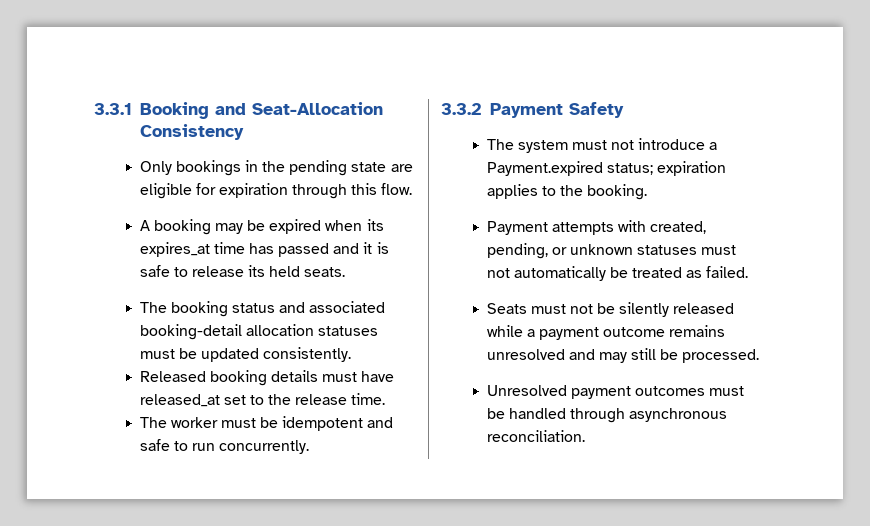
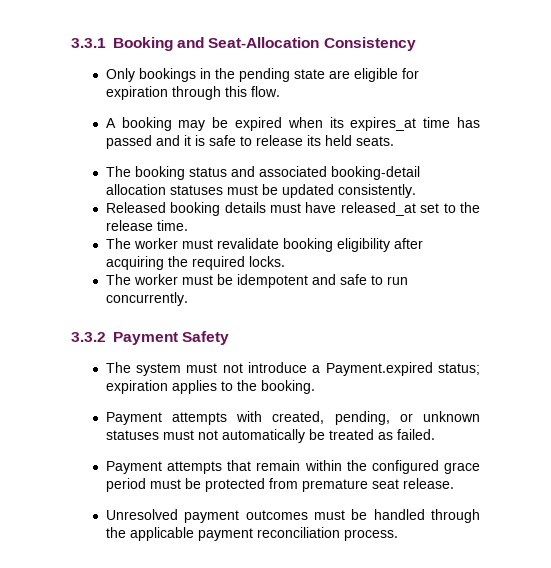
+ The worker must revalidate booking eligibility after acquiring the required locks.
- Seats must not be silently released while a payment outcome remains unresolved and may still be processed.
+ Payment attempts that remain within the configured grace period must be protected from premature seat release.
- Unresolved payment outcomes must be handled through asynchronous reconciliation.
+ Unresolved payment outcomes must be handled through the applicable payment reconciliation process.

